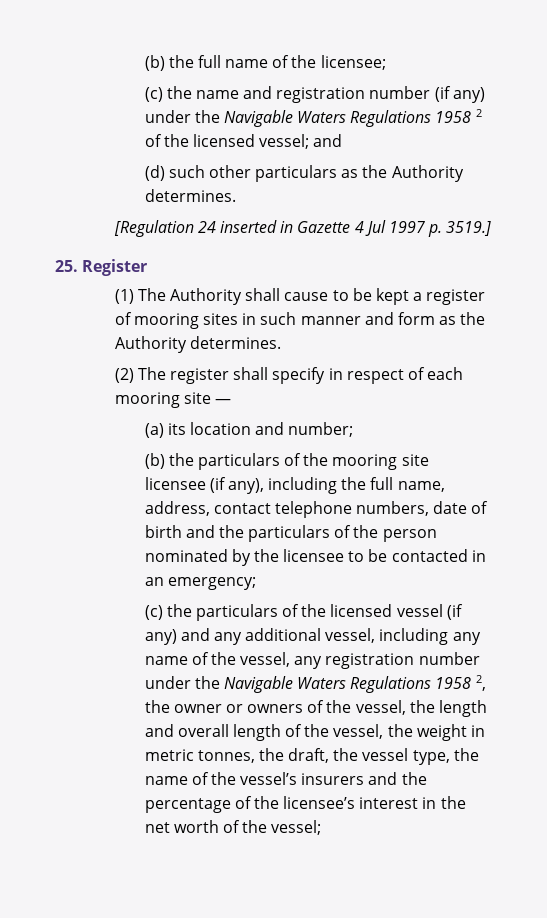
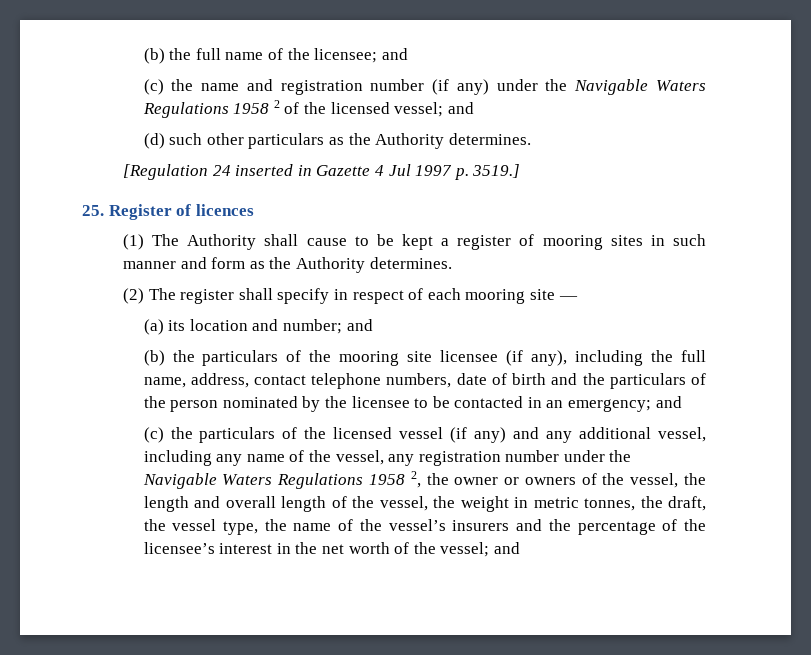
- (b) the full name of the licensee;
+ (b) the full name of the licensee; and
- 25. Register
+ 25. Register of licences
- (a) its location and number;
+ (a) its location and number; and
- (b) the particulars of the mooring site licensee (if any), including the full name, address, contact telephone numbers, date of birth and the particulars of the person nominated by the licensee to be contacted in an emergency;
+ (b) the particulars of the mooring site licensee (if any), including the full name, address, contact telephone numbers, date of birth and the particulars of the person nominated by the licensee to be contacted in an emergency; and
- (c) the particulars of the licensed vessel (if any) and any additional vessel, including any name of the vessel, any registration number under the Navigable Waters Regulations 1958 2, the owner or owners of the vessel, the length and overall length of the vessel, the weight in metric tonnes, the draft, the vessel type, the name of the vessel’s insurers and the percentage of the licensee’s interest in the net worth of the vessel;
+ (c) the particulars of the licensed vessel (if any) and any additional vessel, including any name of the vessel, any registration number under the Navigable Waters Regulations 1958 2, the owner or owners of the vessel, the length and overall length of the vessel, the weight in metric tonnes, the draft, the vessel type, the name of the vessel’s insurers and the percentage of the licensee’s interest in the net worth of the vessel; and

